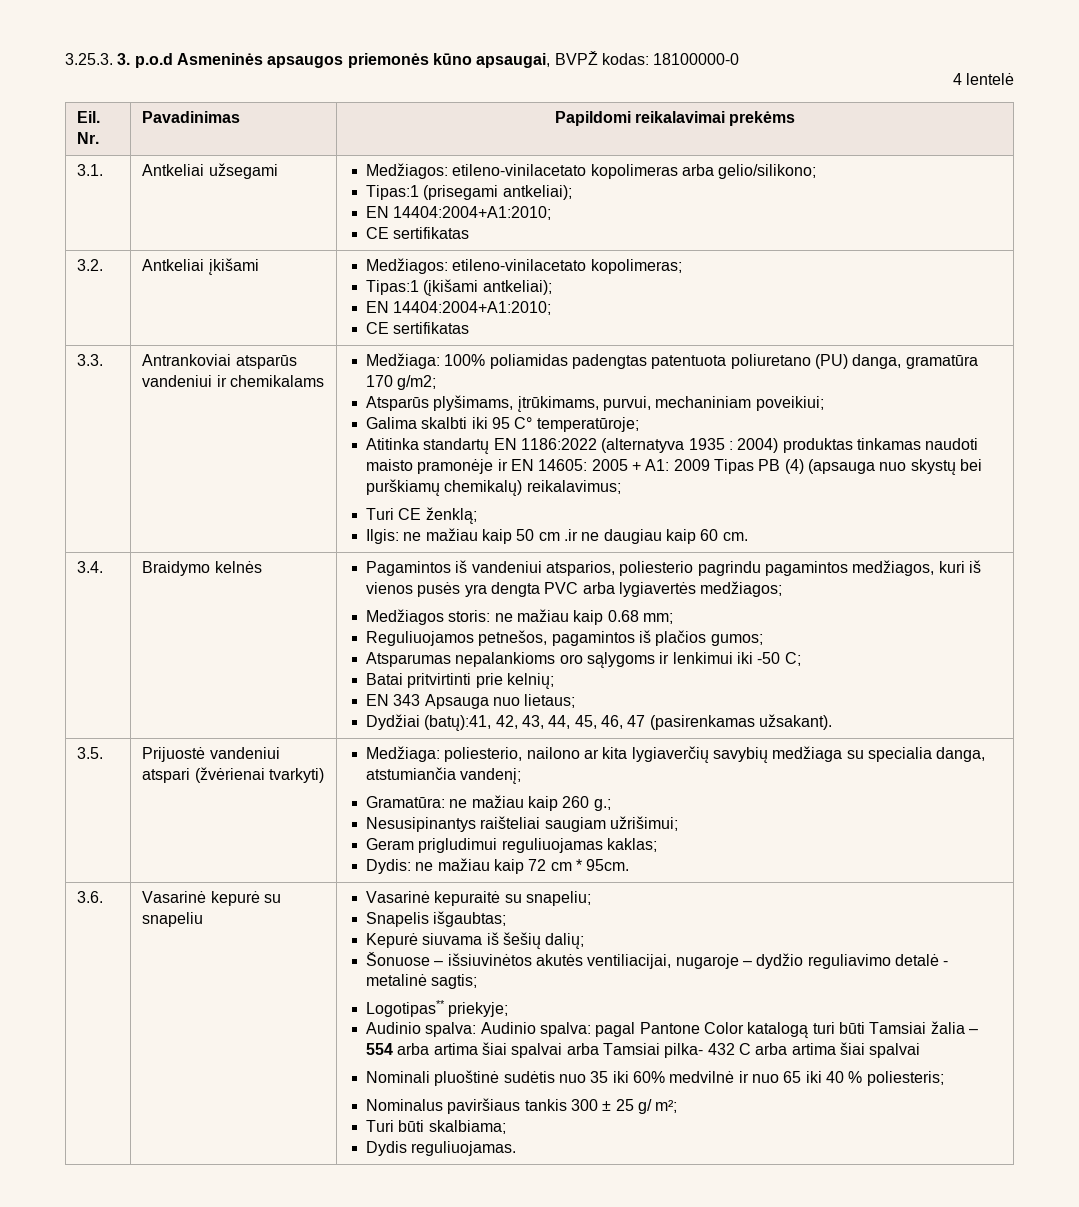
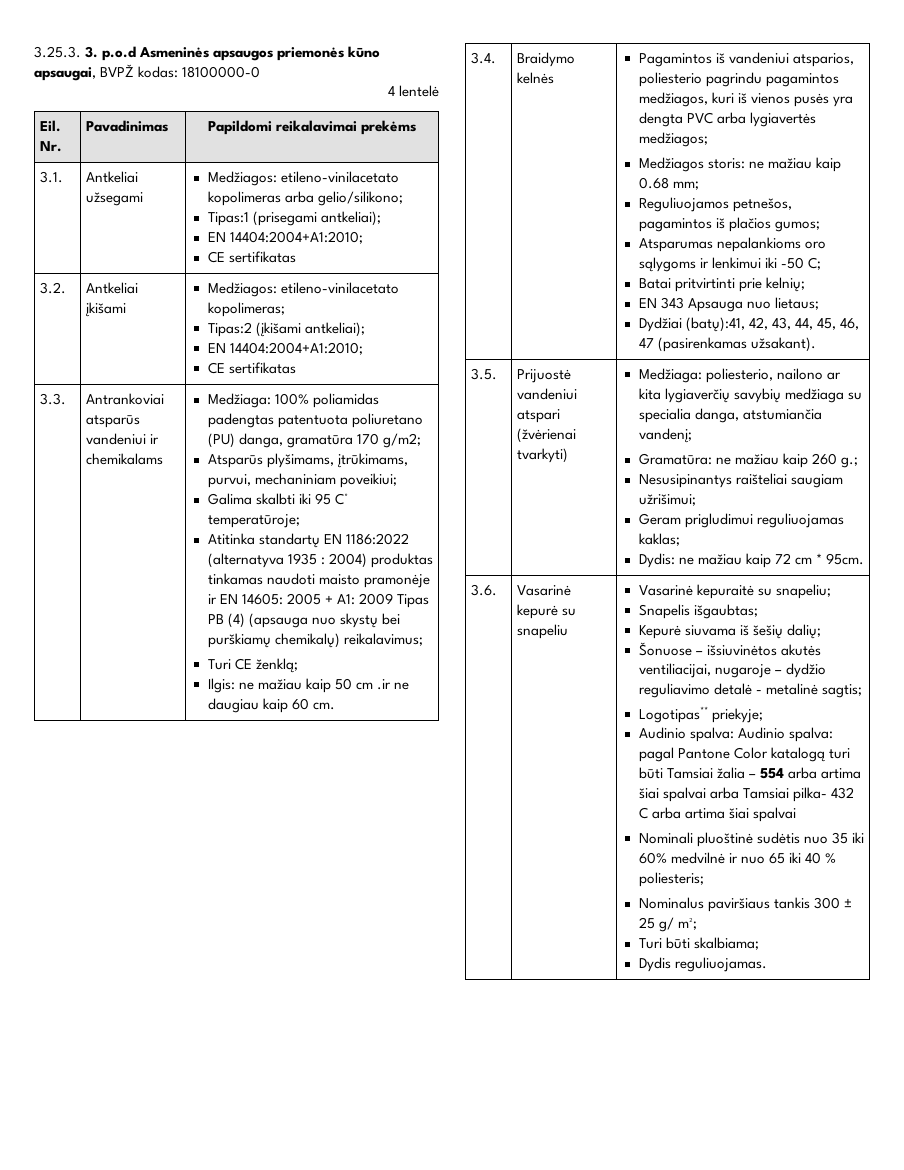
  3.2. | Antkeliai įkišami | Medžiagos: etileno-vinilacetato kopolimeras;
- Tipas:1 (įkišami antkeliai);
+ Tipas:2 (įkišami antkeliai);

